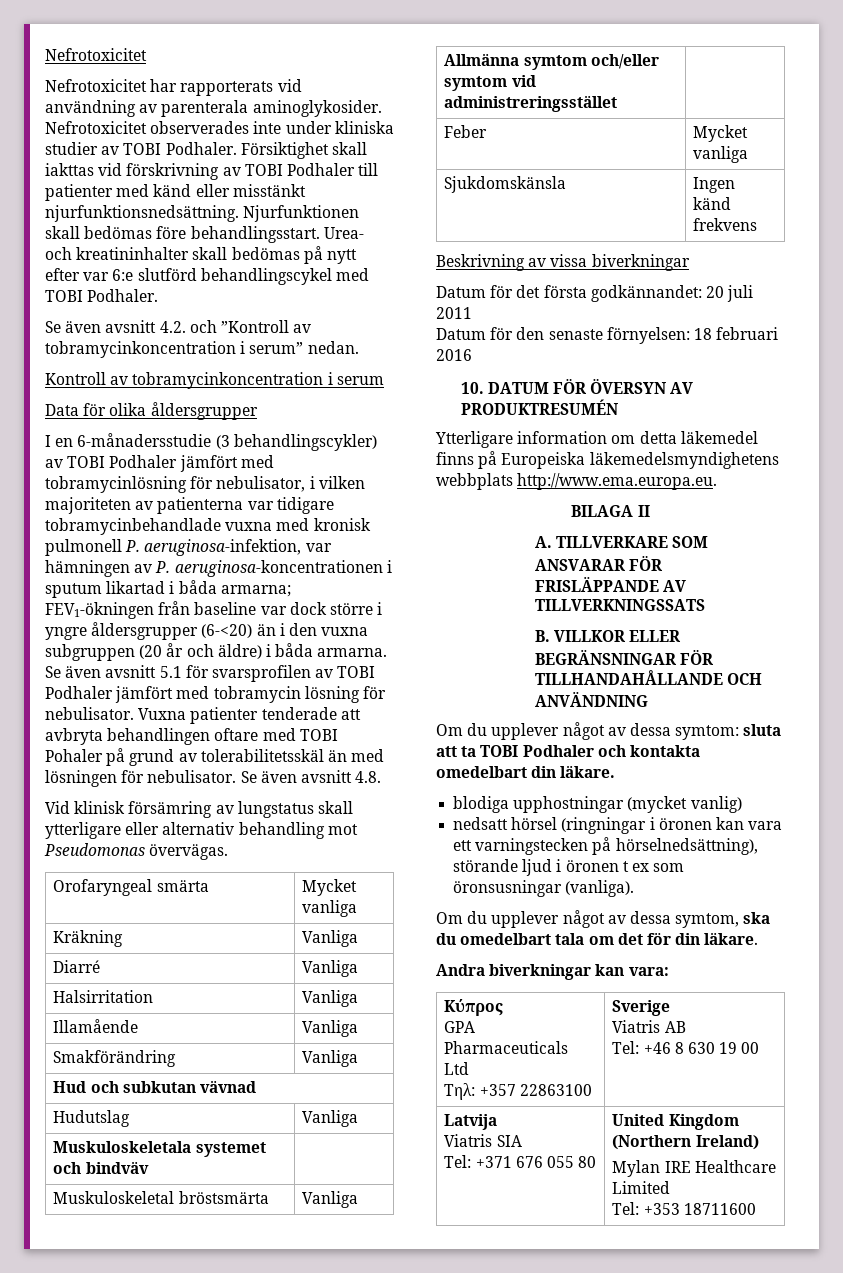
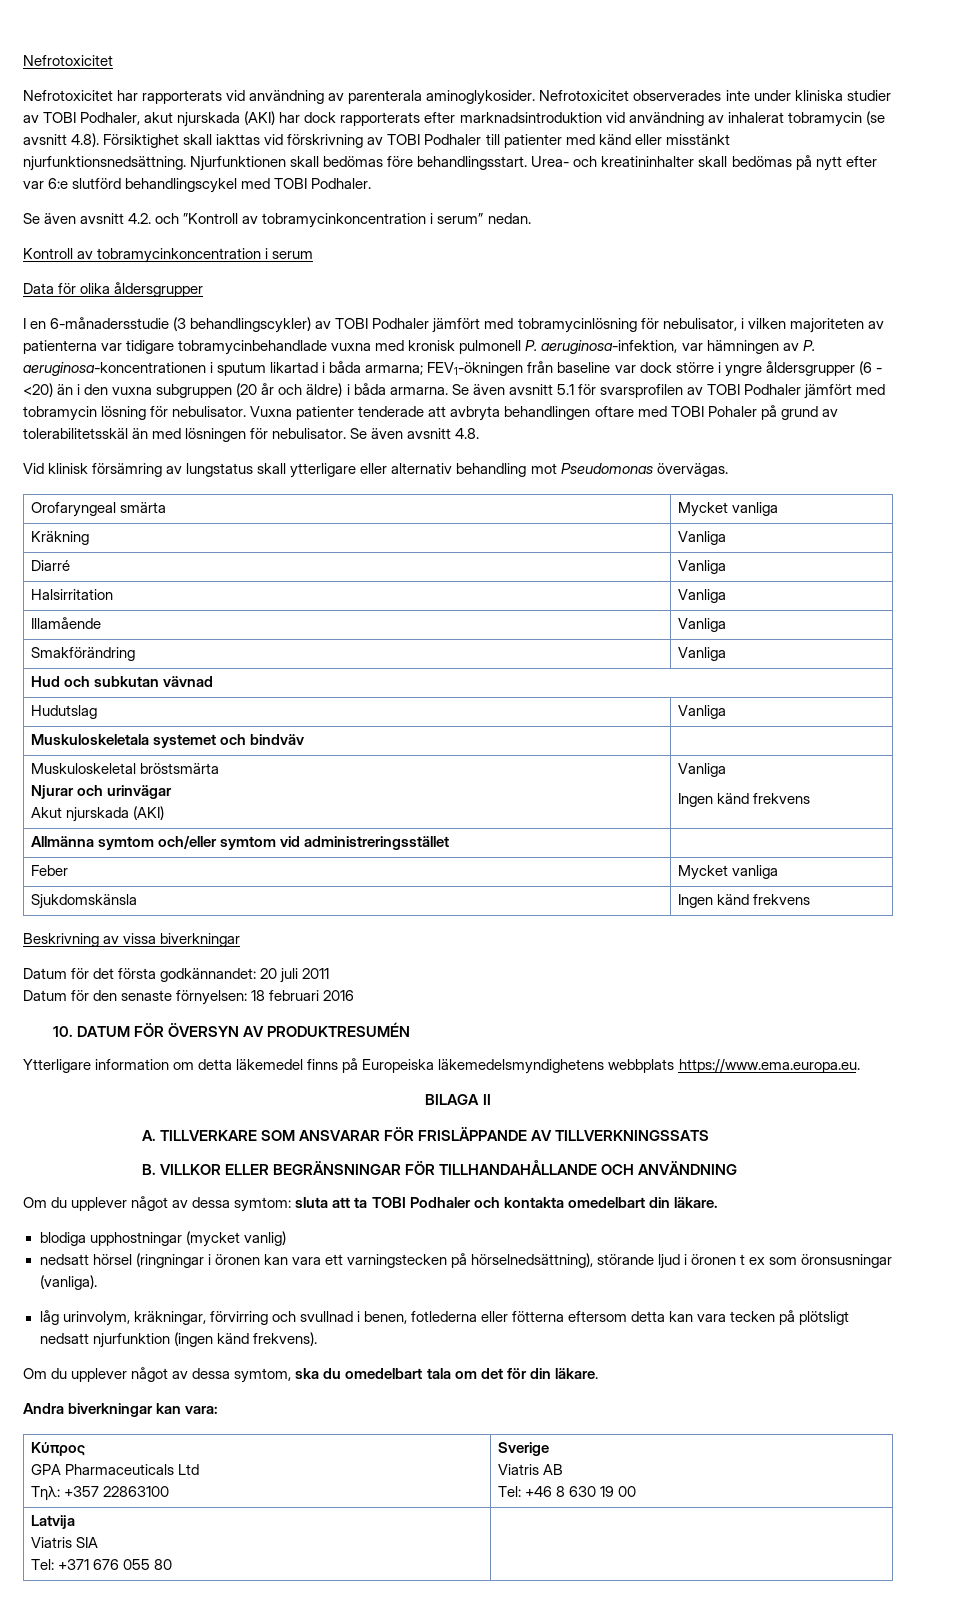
- Nefrotoxicitet observerades inte under kliniska studier av TOBI Podhaler. Försiktighet skall iakttas vid förskrivning av TOBI Podhaler till patienter med känd eller misstänkt njurfunktionsnedsättning.
+ Nefrotoxicitet observerades inte under kliniska studier av TOBI Podhaler, akut njurskada (AKI) har dock rapporterats efter marknadsintroduktion vid användning av inhalerat tobramycin (se avsnitt 4.8). Försiktighet skall iakttas vid förskrivning av TOBI Podhaler till patienter med känd eller misstänkt njurfunktionsnedsättning.
- I en 6-månadersstudie (3 behandlingscykler) av TOBI Podhaler jämfört med tobramycinlösning för nebulisator, i vilken majoriteten av patienterna var tidigare tobramycinbehandlade vuxna med kronisk pulmonell P. aeruginosa-infektion, var hämningen av P. aeruginosa-koncentrationen i sputum likartad i båda armarna; FEV1-ökningen från baseline var dock större i yngre åldersgrupper (6-<20) än i den vuxna subgruppen (20 år och äldre) i båda armarna.
+ I en 6-månadersstudie (3 behandlingscykler) av TOBI Podhaler jämfört med tobramycinlösning för nebulisator, i vilken majoriteten av patienterna var tidigare tobramycinbehandlade vuxna med kronisk pulmonell P. aeruginosa-infektion, var hämningen av P. aeruginosa-koncentrationen i sputum likartad i båda armarna; FEV1-ökningen från baseline var dock större i yngre åldersgrupper (6 - <20) än i den vuxna subgruppen (20 år och äldre) i båda armarna.
- Muskuloskeletal bröstsmärta | Vanliga
+ Muskuloskeletal bröstsmärta
+ Njurar och urinvägar
+ Akut njurskada (AKI) | Vanliga
+ Ingen känd frekvens
- Ytterligare information om detta läkemedel finns på Europeiska läkemedelsmyndighetens webbplats http://www.ema.europa.eu.
+ Ytterligare information om detta läkemedel finns på Europeiska läkemedelsmyndighetens webbplats https://www.ema.europa.eu.
+ låg urinvolym, kräkningar, förvirring och svullnad i benen, fotlederna eller fötterna eftersom detta kan vara tecken på plötsligt nedsatt njurfunktion (ingen känd frekvens).
  Latvija
  Viatris SIA
- Tel: +371 676 055 80 | United Kingdom (Northern Ireland)
- Mylan IRE Healthcare Limited
- Tel: +353 18711600
+ Tel: +371 676 055 80 |

